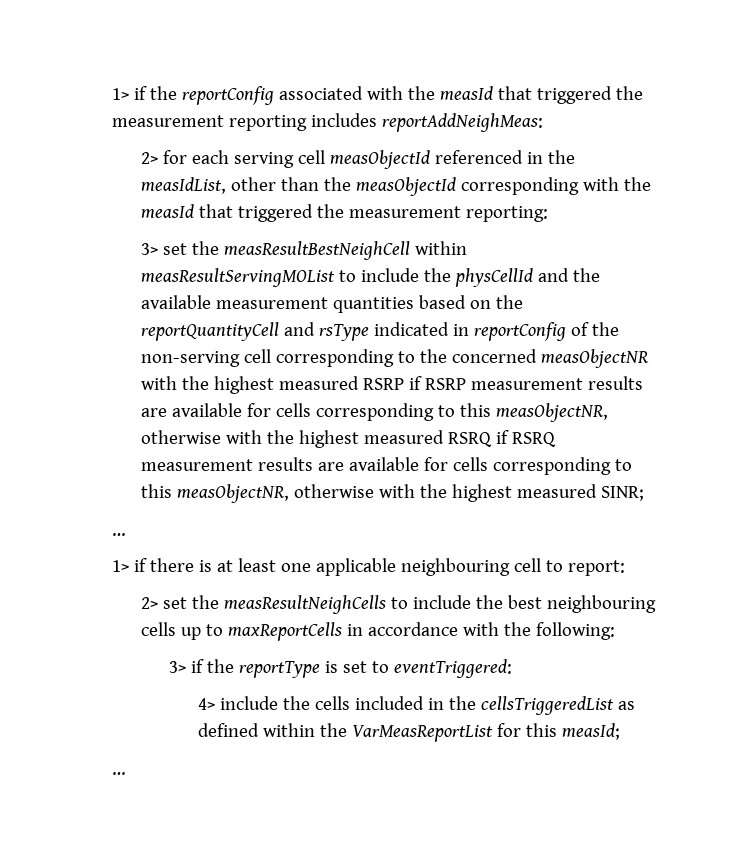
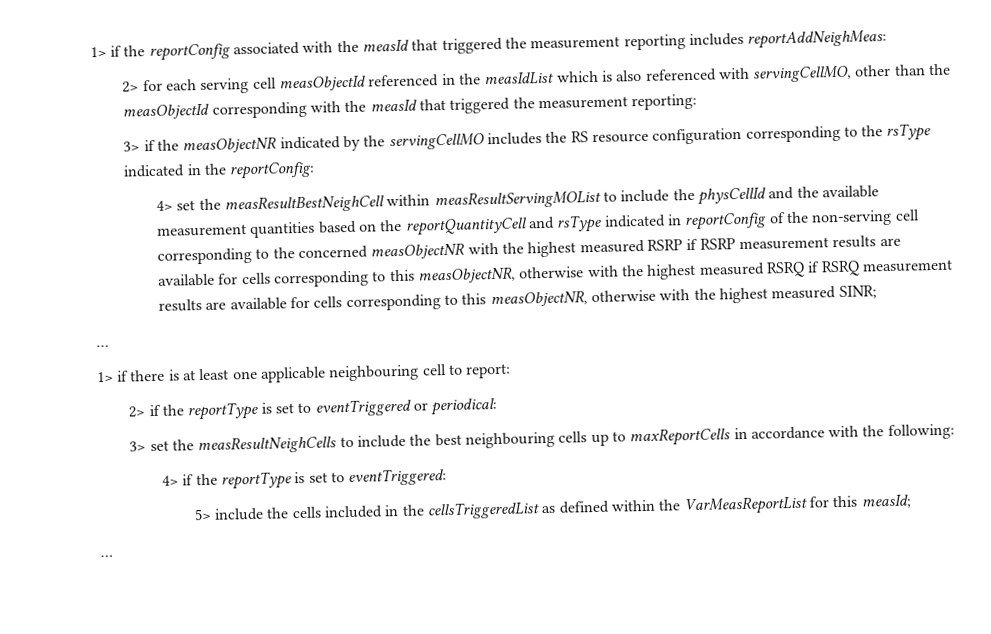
- 2> for each serving cell measObjectId referenced in the measIdList, other than the measObjectId corresponding with the measId that triggered the measurement reporting:
+ 2> for each serving cell measObjectId referenced in the measIdList which is also referenced with servingCellMO, other than the measObjectId corresponding with the measId that triggered the measurement reporting:
- 3> set the measResultBestNeighCell within measResultServingMOList to include the physCellId and the available measurement quantities based on the reportQuantityCell and rsType indicated in reportConfig of the non-serving cell corresponding to the concerned measObjectNR with the highest measured RSRP if RSRP measurement results are available for cells corresponding to this measObjectNR, otherwise with the highest measured RSRQ if RSRQ measurement results are available for cells corresponding to this measObjectNR, otherwise with the highest measured SINR;
+ 3> if the measObjectNR indicated by the servingCellMO includes the RS resource configuration corresponding to the rsType indicated in the reportConfig:
+ 4> set the measResultBestNeighCell within measResultServingMOList to include the physCellId and the available measurement quantities based on the reportQuantityCell and rsType indicated in reportConfig of the non-serving cell corresponding to the concerned measObjectNR with the highest measured RSRP if RSRP measurement results are available for cells corresponding to this measObjectNR, otherwise with the highest measured RSRQ if RSRQ measurement results are available for cells corresponding to this measObjectNR, otherwise with the highest measured SINR;
- 2> set the measResultNeighCells to include the best neighbouring cells up to maxReportCells in accordance with the following:
+ 2> if the reportType is set to eventTriggered or periodical:
+ 3> set the measResultNeighCells to include the best neighbouring cells up to maxReportCells in accordance with the following:
- 3> if the reportType is set to eventTriggered:
+ 4> if the reportType is set to eventTriggered:
- 4> include the cells included in the cellsTriggeredList as defined within the VarMeasReportList for this measId;
+ 5> include the cells included in the cellsTriggeredList as defined within the VarMeasReportList for this measId;

